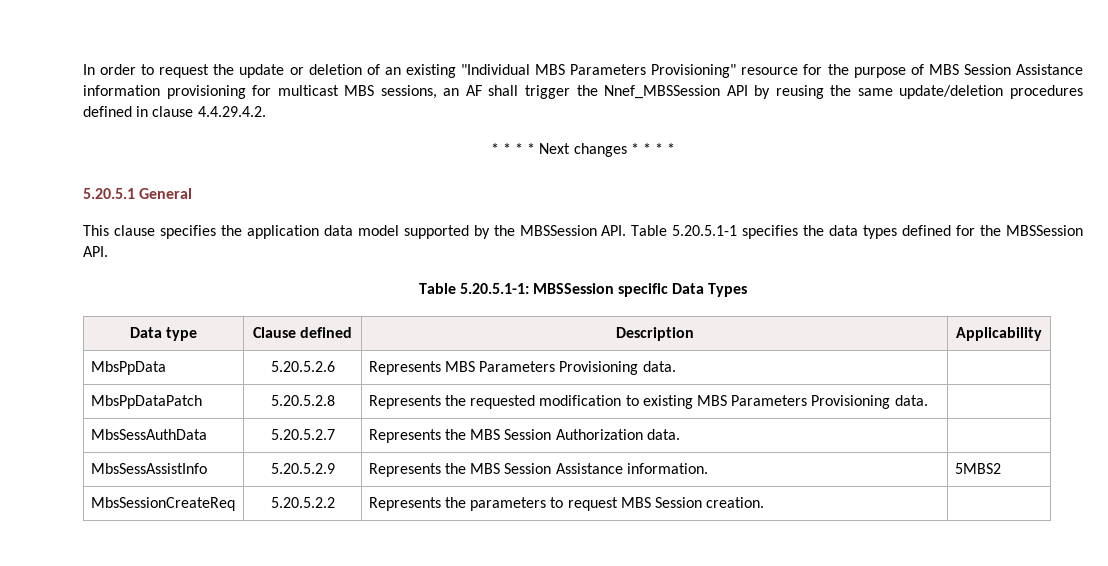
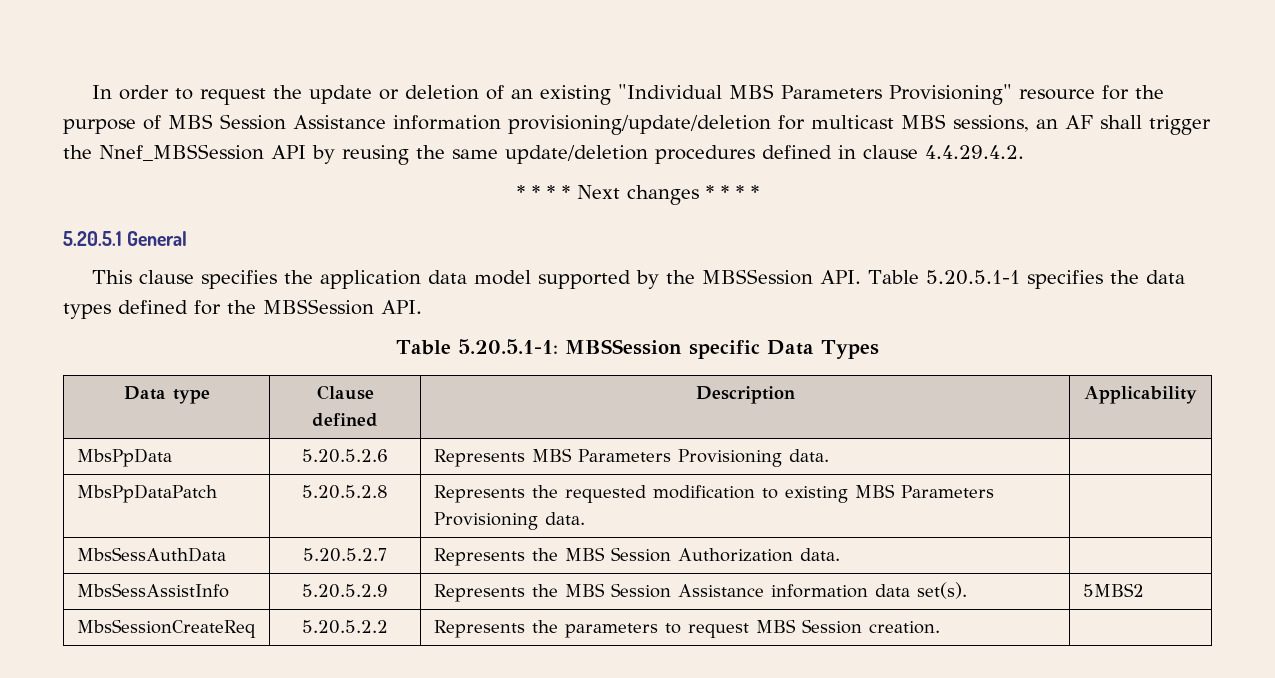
- In order to request the update or deletion of an existing "Individual MBS Parameters Provisioning" resource for the purpose of MBS Session Assistance information provisioning for multicast MBS sessions, an AF shall trigger the Nnef_MBSSession API by reusing the same update/deletion procedures defined in clause 4.4.29.4.2.
+ In order to request the update or deletion of an existing "Individual MBS Parameters Provisioning" resource for the purpose of MBS Session Assistance information provisioning/update/deletion for multicast MBS sessions, an AF shall trigger the Nnef_MBSSession API by reusing the same update/deletion procedures defined in clause 4.4.29.4.2.
- MbsSessAssistInfo | 5.20.5.2.9 | Represents the MBS Session Assistance information. | 5MBS2
+ MbsSessAssistInfo | 5.20.5.2.9 | Represents the MBS Session Assistance information data set(s). | 5MBS2

